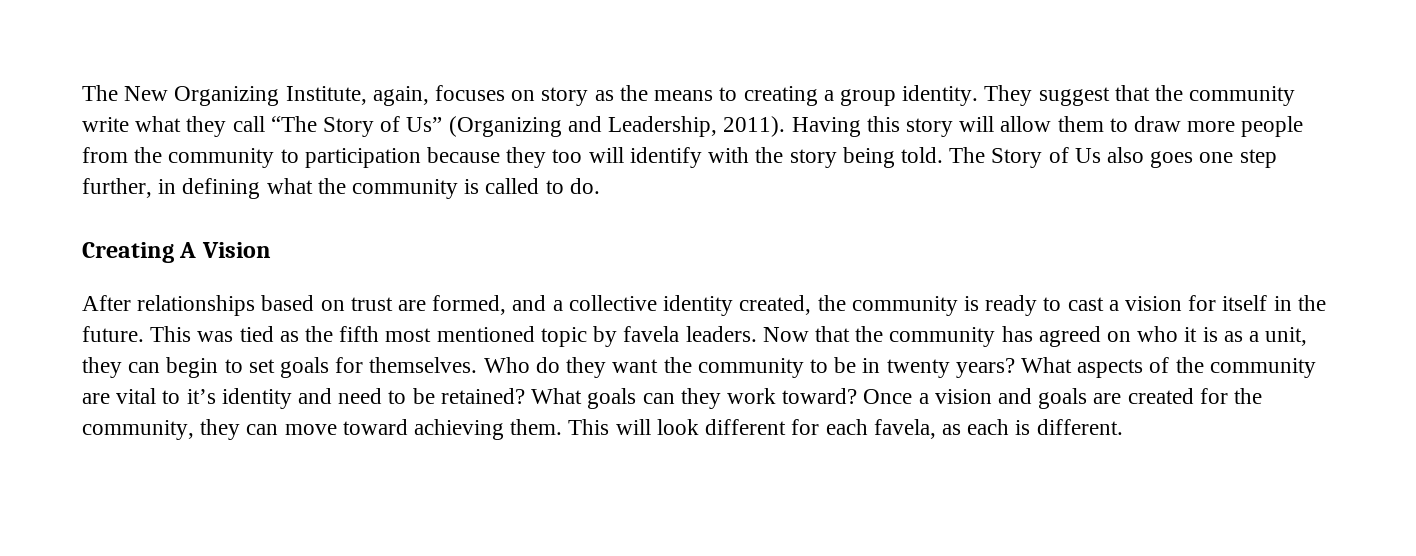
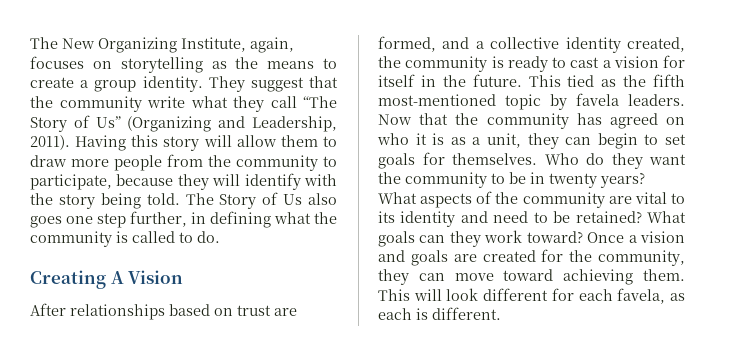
- The New Organizing Institute, again, focuses on story as the means to creating a group identity.
+ The New Organizing Institute, again, focuses on storytelling as the means to create a group identity.
- Having this story will allow them to draw more people from the community to participation because they too will identify with the story being told.
+ Having this story will allow them to draw more people from the community to participate, because they will identify with the story being told.
- This was tied as the fifth most mentioned topic by favela leaders.
+ This tied as the fifth most-mentioned topic by favela leaders.
- What aspects of the community are vital to it’s identity and need to be retained?
+ What aspects of the community are vital to its identity and need to be retained?

